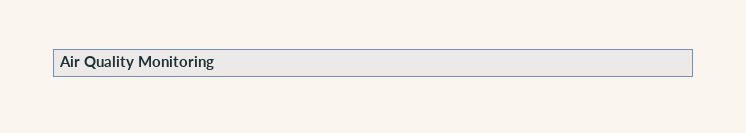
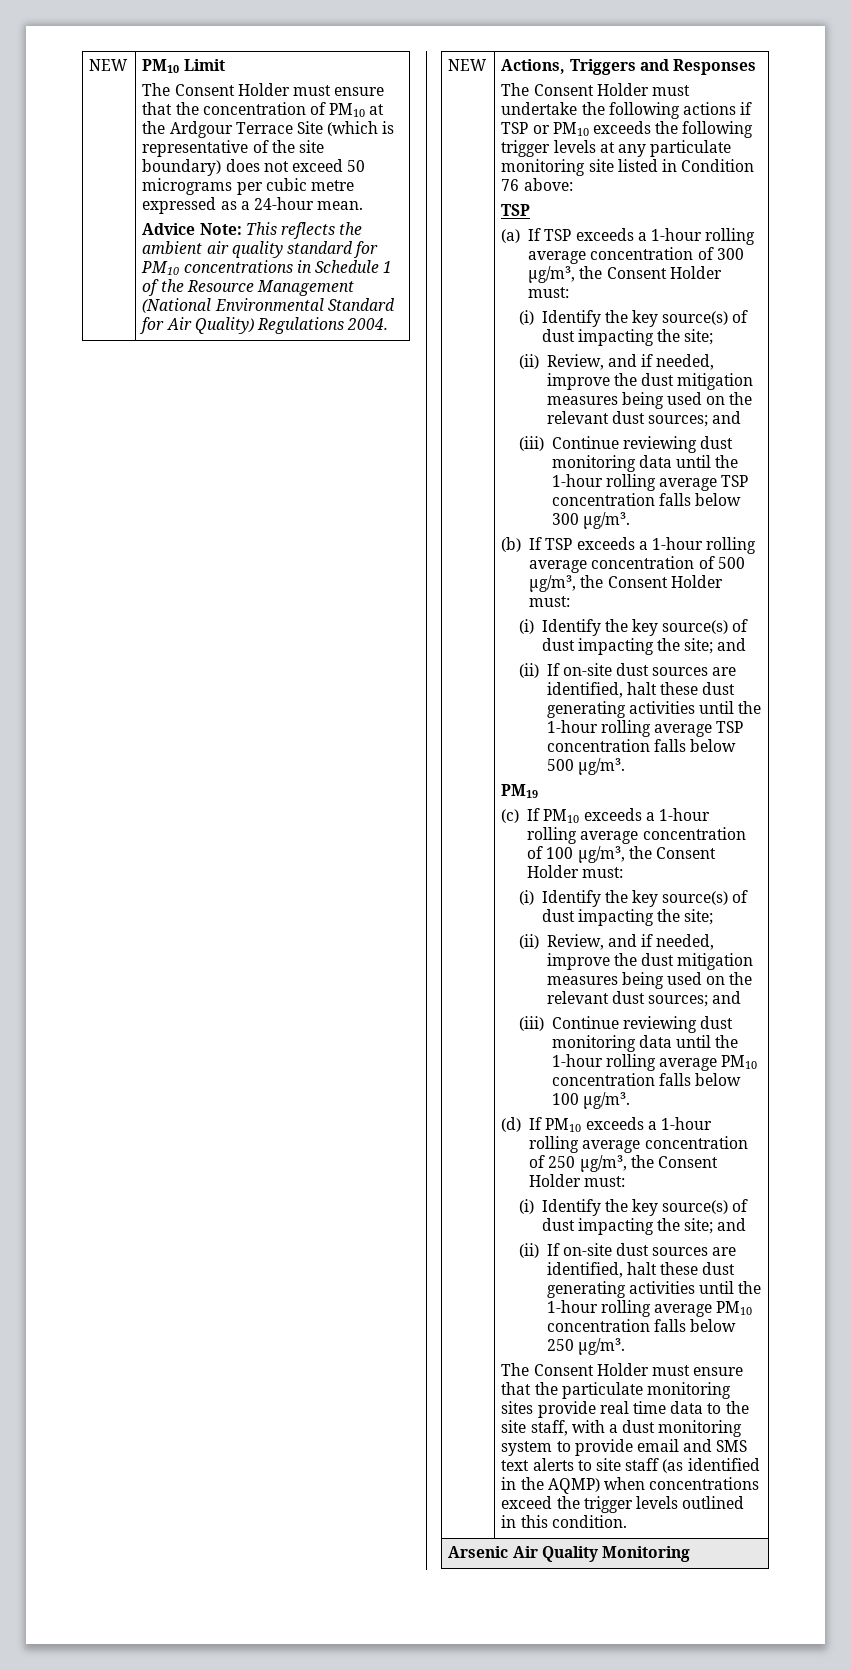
- Air Quality Monitoring
+ NEW | PM10 Limit
+ The Consent Holder must ensure that the concentration of PM10 at the Ardgour Terrace Site (which is representative of the site boundary) does not exceed 50 micrograms per cubic metre expressed as a 24-hour mean.
+ Advice Note: This reflects the ambient air quality standard for PM10 concentrations in Schedule 1 of the Resource Management (National Environmental Standard for Air Quality) Regulations 2004.
+ NEW | Actions, Triggers and Responses
+ The Consent Holder must undertake the following actions if TSP or PM10 exceeds the following trigger levels at any particulate monitoring site listed in Condition 76 above:
+ TSP
+ (a) If TSP exceeds a 1-hour rolling average concentration of 300 μg/m³, the Consent Holder must:
+ (i) Identify the key source(s) of dust impacting the site;
+ (ii) Review, and if needed, improve the dust mitigation measures being used on the relevant dust sources; and
+ (iii) Continue reviewing dust monitoring data until the 1-hour rolling average TSP concentration falls below 300 μg/m³.
+ (b) If TSP exceeds a 1-hour rolling average concentration of 500 μg/m³, the Consent Holder must:
+ (i) Identify the key source(s) of dust impacting the site; and
+ (ii) If on-site dust sources are identified, halt these dust generating activities until the 1-hour rolling average TSP concentration falls below 500 μg/m³.
+ PM19
+ (c) If PM10 exceeds a 1-hour rolling average concentration of 100 μg/m³, the Consent Holder must:
+ (i) Identify the key source(s) of dust impacting the site;
+ (ii) Review, and if needed, improve the dust mitigation measures being used on the relevant dust sources; and
+ (iii) Continue reviewing dust monitoring data until the 1-hour rolling average PM10 concentration falls below 100 μg/m³.
+ (d) If PM10 exceeds a 1-hour rolling average concentration of 250 μg/m³, the Consent Holder must:
+ (i) Identify the key source(s) of dust impacting the site; and
+ (ii) If on-site dust sources are identified, halt these dust generating activities until the 1-hour rolling average PM10 concentration falls below 250 μg/m³.
+ The Consent Holder must ensure that the particulate monitoring sites provide real time data to the site staff, with a dust monitoring system to provide email and SMS text alerts to site staff (as identified in the AQMP) when concentrations exceed the trigger levels outlined in this condition.
+ Arsenic Air Quality Monitoring

